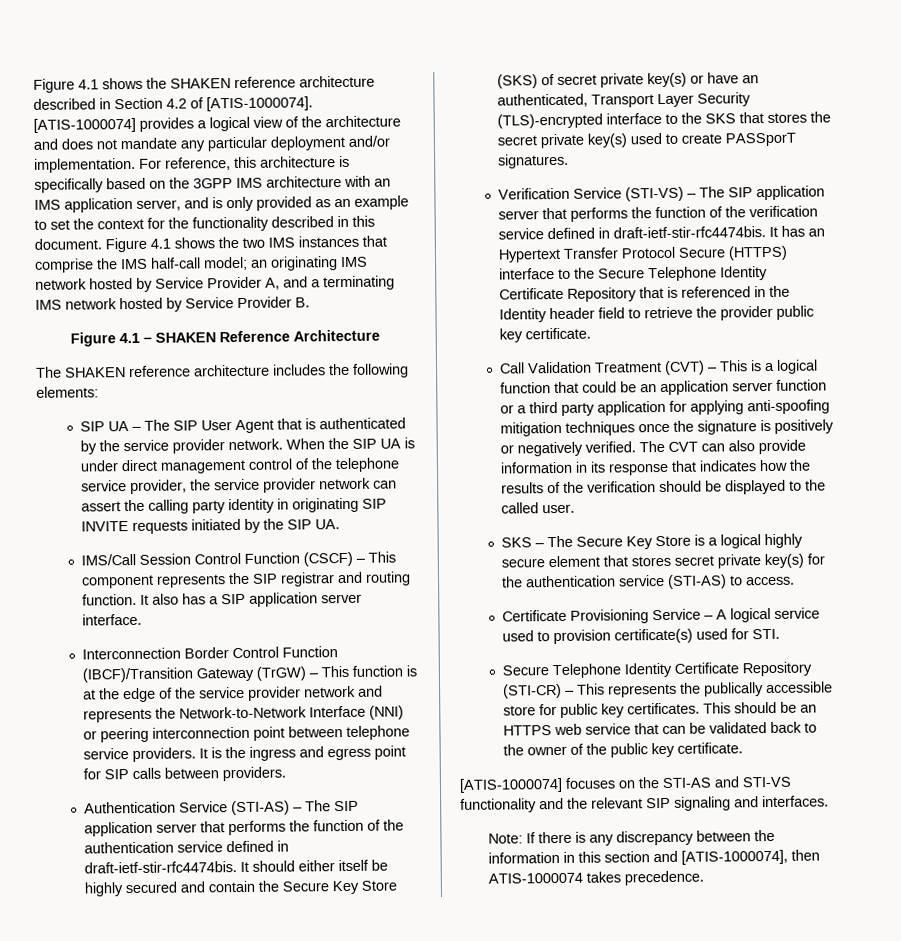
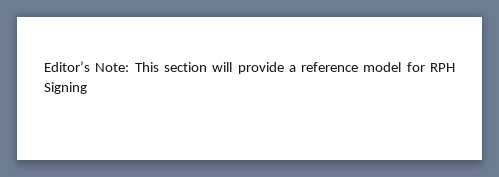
- Figure 4.1 shows the SHAKEN reference architecture described in Section 4.2 of [ATIS-1000074]. [ATIS-1000074] provides a logical view of the architecture and does not mandate any particular deployment and/or implementation. For reference, this architecture is specifically based on the 3GPP IMS architecture with an IMS application server, and is only provided as an example to set the context for the functionality described in this document. Figure 4.1 shows the two IMS instances that comprise the IMS half-call model; an originating IMS network hosted by Service Provider A, and a terminating IMS network hosted by Service Provider B.
- Figure 4.1 – SHAKEN Reference Architecture
- The SHAKEN reference architecture includes the following elements:
- SIP UA – The SIP User Agent that is authenticated by the service provider network. When the SIP UA is under direct management control of the telephone service provider, the service provider network can assert the calling party identity in originating SIP INVITE requests initiated by the SIP UA.
- IMS/Call Session Control Function (CSCF) – This component represents the SIP registrar and routing function. It also has a SIP application server interface.
- Interconnection Border Control Function (IBCF)/Transition Gateway (TrGW) – This function is at the edge of the service provider network and represents the Network-to-Network Interface (NNI) or peering interconnection point between telephone service providers. It is the ingress and egress point for SIP calls between providers.
- Authentication Service (STI-AS) – The SIP application server that performs the function of the authentication service defined in draft-ietf-stir-rfc4474bis. It should either itself be highly secured and contain the Secure Key Store (SKS) of secret private key(s) or have an authenticated, Transport Layer Security (TLS)-encrypted interface to the SKS that stores the secret private key(s) used to create PASSporT signatures.
- Verification Service (STI-VS) – The SIP application server that performs the function of the verification service defined in draft-ietf-stir-rfc4474bis. It has an Hypertext Transfer Protocol Secure (HTTPS) interface to the Secure Telephone Identity Certificate Repository that is referenced in the Identity header field to retrieve the provider public key certificate.
- Call Validation Treatment (CVT) – This is a logical function that could be an application server function or a third party application for applying anti-spoofing mitigation techniques once the signature is positively or negatively verified. The CVT can also provide information in its response that indicates how the results of the verification should be displayed to the called user.
- SKS – The Secure Key Store is a logical highly secure element that stores secret private key(s) for the authentication service (STI-AS) to access.
- Certificate Provisioning Service – A logical service used to provision certificate(s) used for STI.
- Secure Telephone Identity Certificate Repository (STI-CR) – This represents the publically accessible store for public key certificates. This should be an HTTPS web service that can be validated back to the owner of the public key certificate.
- [ATIS-1000074] focuses on the STI-AS and STI-VS functionality and the relevant SIP signaling and interfaces.
- Note: If there is any discrepancy between the information in this section and [ATIS-1000074], then ATIS-1000074 takes precedence.
+ Editor’s Note: This section will provide a reference model for RPH Signing

